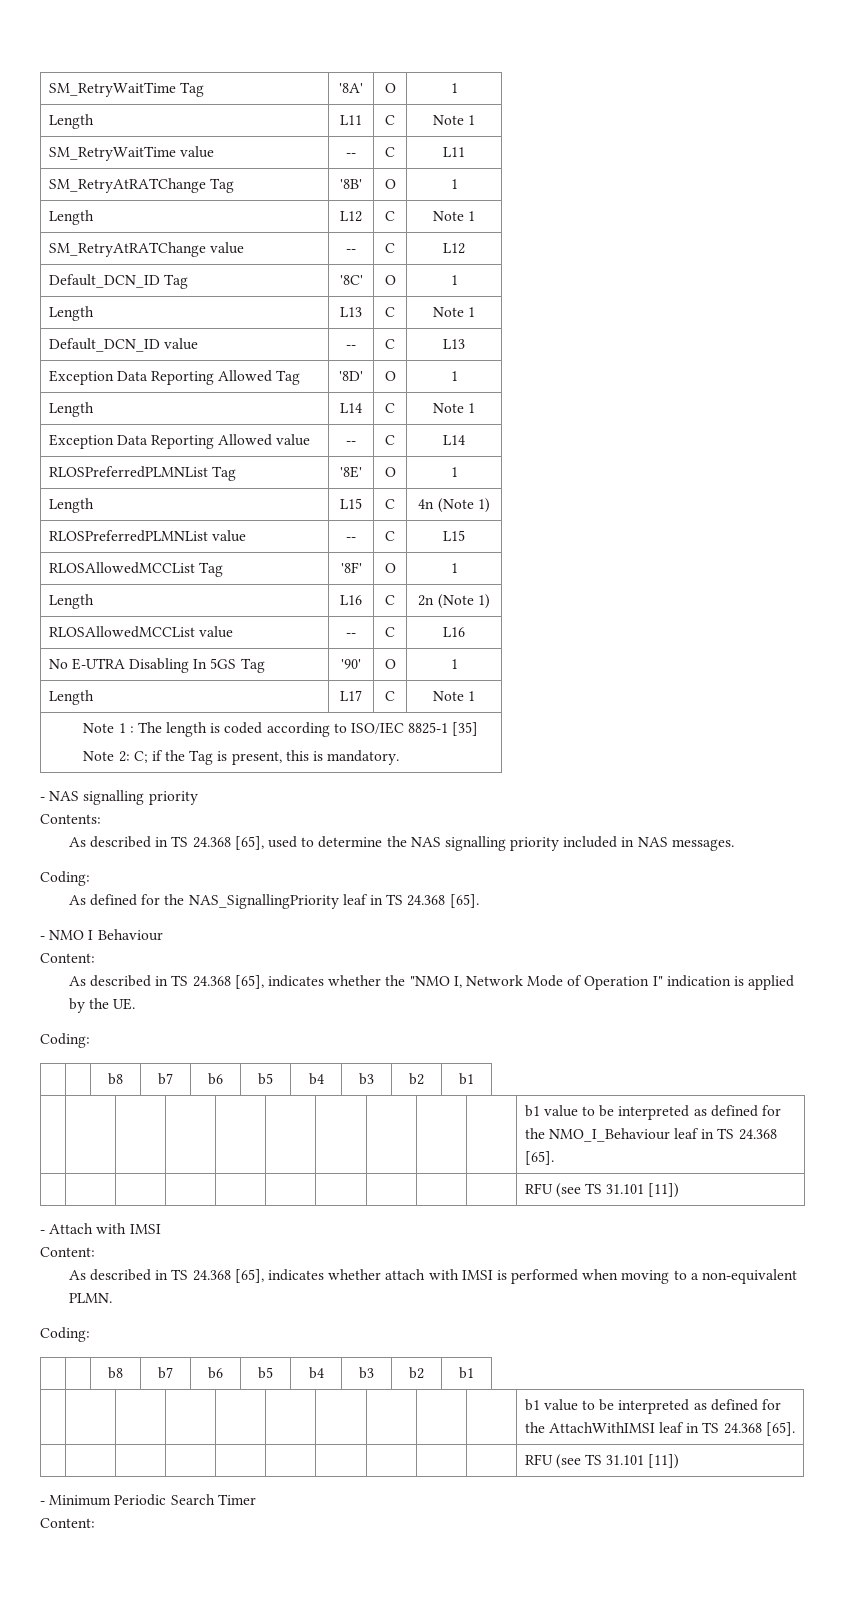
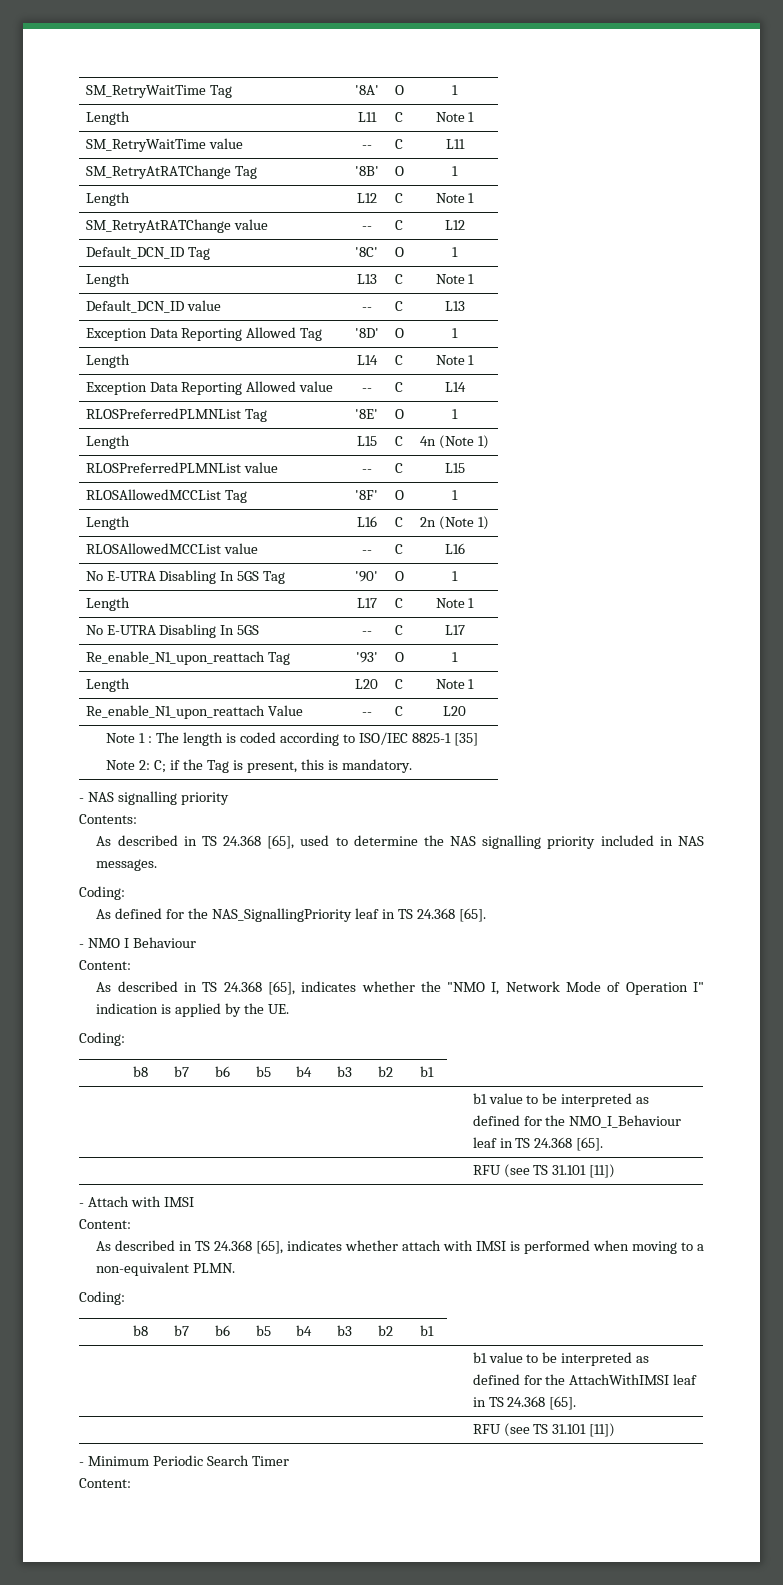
+ No E-UTRA Disabling In 5GS | -- | C | L17
+ Re_enable_N1_upon_reattach Tag | '93' | O | 1
+ Length | L20 | C | Note 1
+ Re_enable_N1_upon_reattach Value | -- | C | L20

